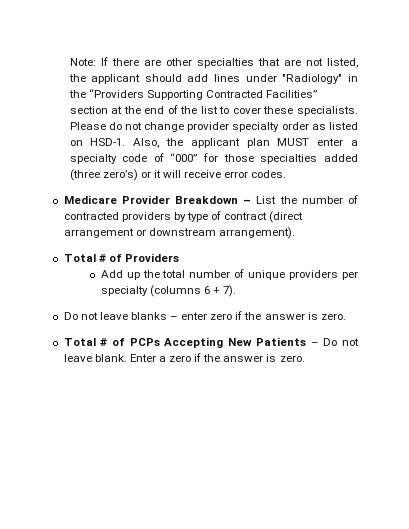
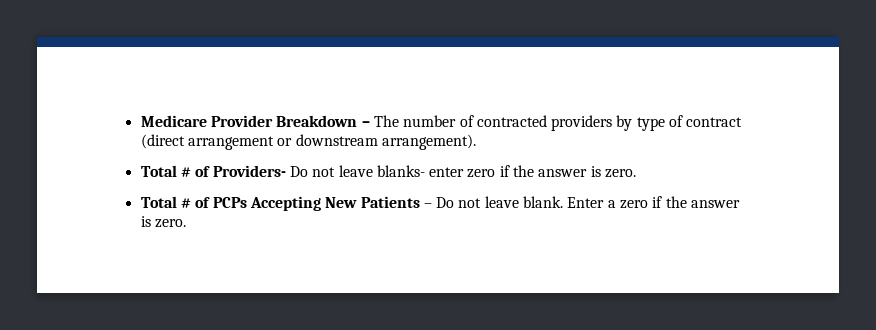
- Note: If there are other specialties that are not listed, the applicant should add lines under "Radiology" in the “Providers Supporting Contracted Facilities” section at the end of the list to cover these specialists. Please do not change provider specialty order as listed on HSD-1. Also, the applicant plan MUST enter a specialty code of “000” for those specialties added (three zero’s) or it will receive error codes.
- Medicare Provider Breakdown – List the number of contracted providers by type of contract (direct arrangement or downstream arrangement).
+ Medicare Provider Breakdown – The number of contracted providers by type of contract (direct arrangement or downstream arrangement).
- Total # of Providers
- Add up the total number of unique providers per specialty (columns 6 + 7).
- Do not leave blanks – enter zero if the answer is zero.
+ Total # of Providers- Do not leave blanks- enter zero if the answer is zero.

